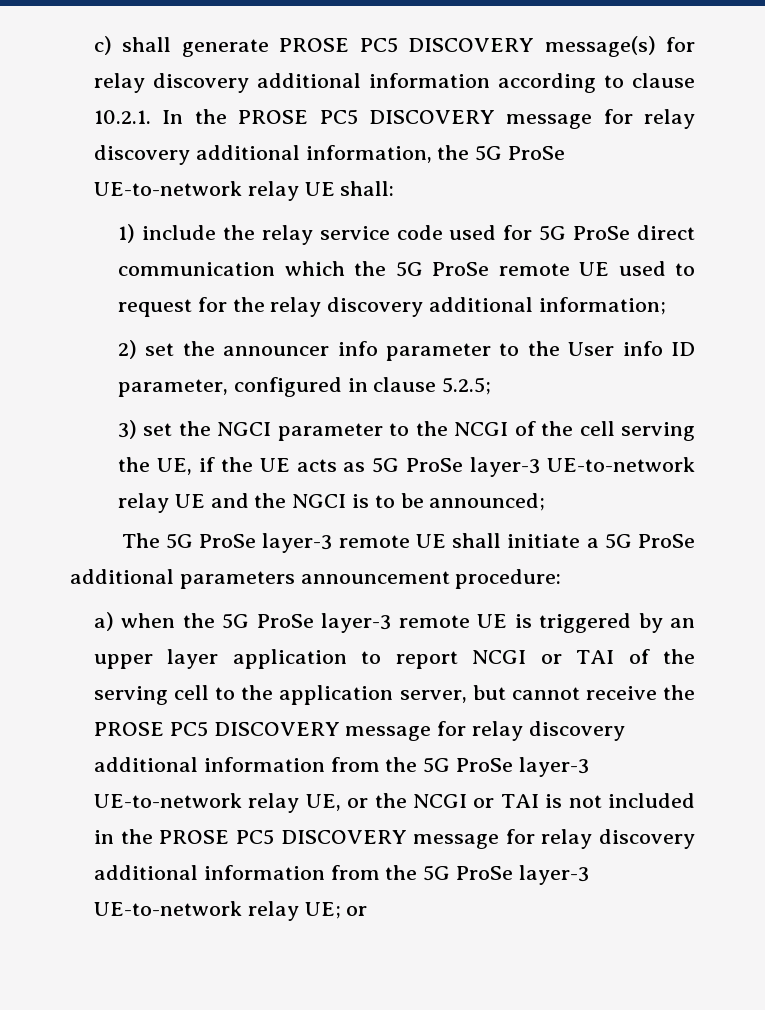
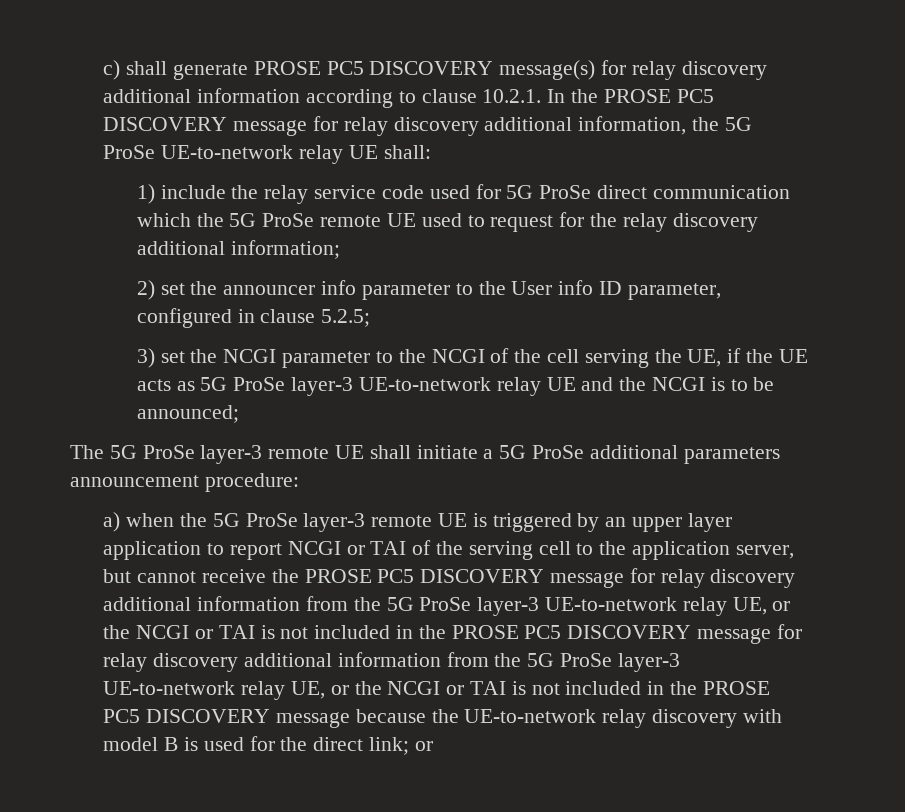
- 3) set the NGCI parameter to the NCGI of the cell serving the UE, if the UE acts as 5G ProSe layer-3 UE-to-network relay UE and the NGCI is to be announced;
+ 3) set the NCGI parameter to the NCGI of the cell serving the UE, if the UE acts as 5G ProSe layer-3 UE-to-network relay UE and the NCGI is to be announced;
- a) when the 5G ProSe layer-3 remote UE is triggered by an upper layer application to report NCGI or TAI of the serving cell to the application server, but cannot receive the PROSE PC5 DISCOVERY message for relay discovery additional information from the 5G ProSe layer-3 UE-to-network relay UE, or the NCGI or TAI is not included in the PROSE PC5 DISCOVERY message for relay discovery additional information from the 5G ProSe layer-3 UE-to-network relay UE;
+ a) when the 5G ProSe layer-3 remote UE is triggered by an upper layer application to report NCGI or TAI of the serving cell to the application server, but cannot receive the PROSE PC5 DISCOVERY message for relay discovery additional information from the 5G ProSe layer-3 UE-to-network relay UE, or the NCGI or TAI is not included in the PROSE PC5 DISCOVERY message for relay discovery additional information from the 5G ProSe layer-3 UE-to-network relay UE, or the NCGI or TAI is not included in the PROSE PC5 DISCOVERY message because the UE-to-network relay discovery with model B is used for the direct link;

